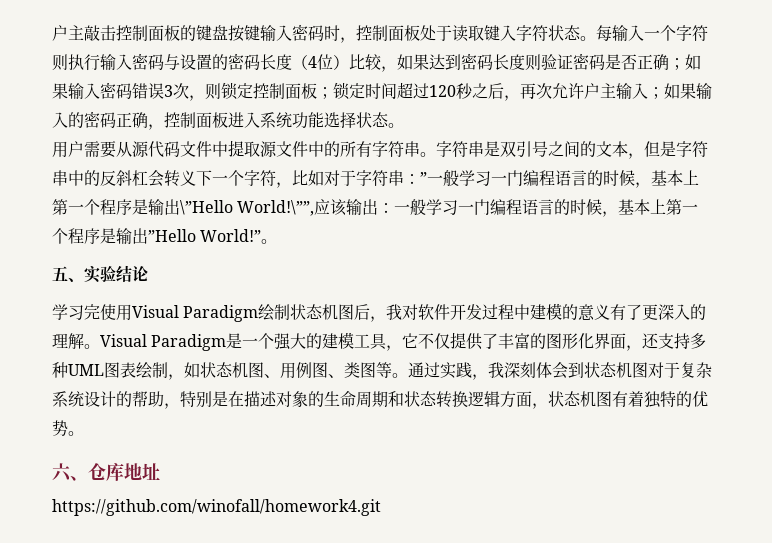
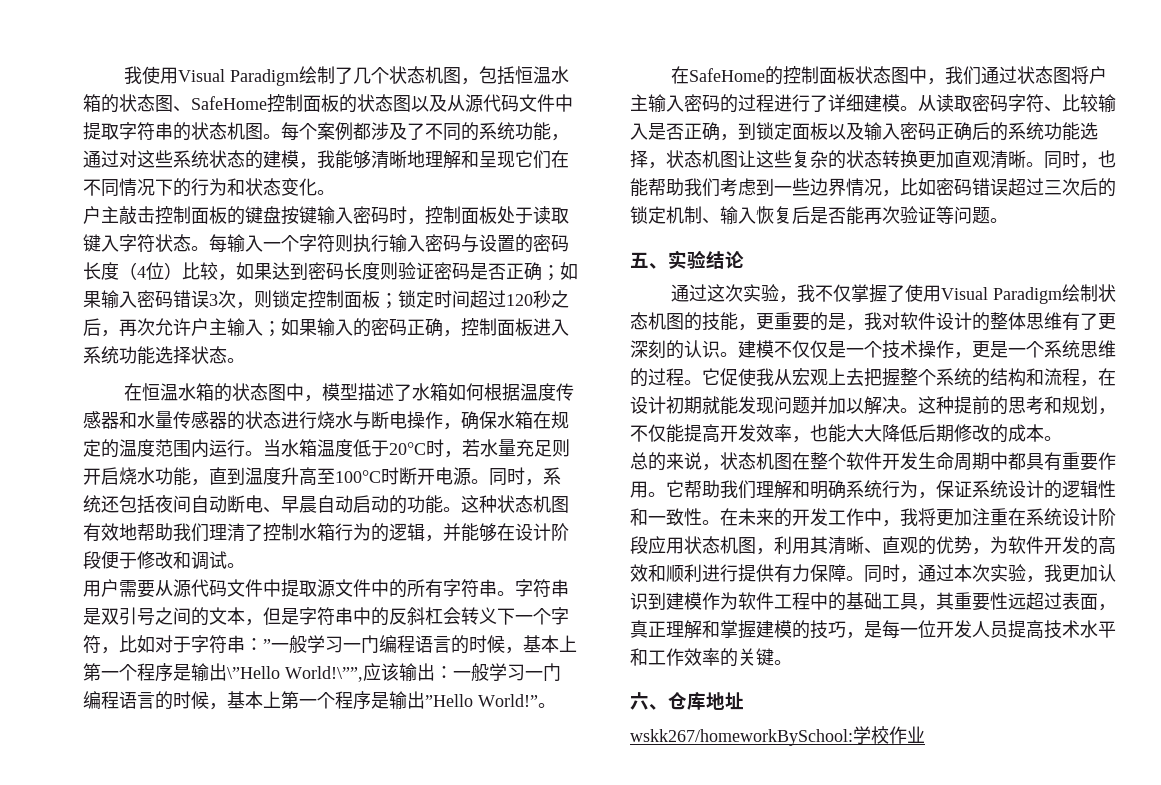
+ 我使用Visual Paradigm绘制了几个状态机图，包括恒温水箱的状态图、SafeHome控制面板的状态图以及从源代码文件中提取字符串的状态机图。每个案例都涉及了不同的系统功能，通过对这些系统状态的建模，我能够清晰地理解和呈现它们在不同情况下的行为和状态变化。
+ 在恒温水箱的状态图中，模型描述了水箱如何根据温度传感器和水量传感器的状态进行烧水与断电操作，确保水箱在规定的温度范围内运行。当水箱温度低于20°C时，若水量充足则开启烧水功能，直到温度升高至100°C时断开电源。同时，系统还包括夜间自动断电、早晨自动启动的功能。这种状态机图有效地帮助我们理清了控制水箱行为的逻辑，并能够在设计阶段便于修改和调试。
+ 在SafeHome的控制面板状态图中，我们通过状态图将户主输入密码的过程进行了详细建模。从读取密码字符、比较输入是否正确，到锁定面板以及输入密码正确后的系统功能选择，状态机图让这些复杂的状态转换更加直观清晰。同时，也能帮助我们考虑到一些边界情况，比如密码错误超过三次后的锁定机制、输入恢复后是否能再次验证等问题。
  五、实验结论
- 学习完使用Visual Paradigm绘制状态机图后，我对软件开发过程中建模的意义有了更深入的理解。Visual Paradigm是一个强大的建模工具，它不仅提供了丰富的图形化界面，还支持多种UML图表绘制，如状态机图、用例图、类图等。通过实践，我深刻体会到状态机图对于复杂系统设计的帮助，特别是在描述对象的生命周期和状态转换逻辑方面，状态机图有着独特的优势。
+ 通过这次实验，我不仅掌握了使用Visual Paradigm绘制状态机图的技能，更重要的是，我对软件设计的整体思维有了更深刻的认识。建模不仅仅是一个技术操作，更是一个系统思维的过程。它促使我从宏观上去把握整个系统的结构和流程，在设计初期就能发现问题并加以解决。这种提前的思考和规划，不仅能提高开发效率，也能大大降低后期修改的成本。
+ 总的来说，状态机图在整个软件开发生命周期中都具有重要作用。它帮助我们理解和明确系统行为，保证系统设计的逻辑性和一致性。在未来的开发工作中，我将更加注重在系统设计阶段应用状态机图，利用其清晰、直观的优势，为软件开发的高效和顺利进行提供有力保障。同时，通过本次实验，我更加认识到建模作为软件工程中的基础工具，其重要性远超过表面，真正理解和掌握建模的技巧，是每一位开发人员提高技术水平和工作效率的关键。
- https://github.com/winofall/homework4.git
+ wskk267/homeworkBySchool:学校作业

